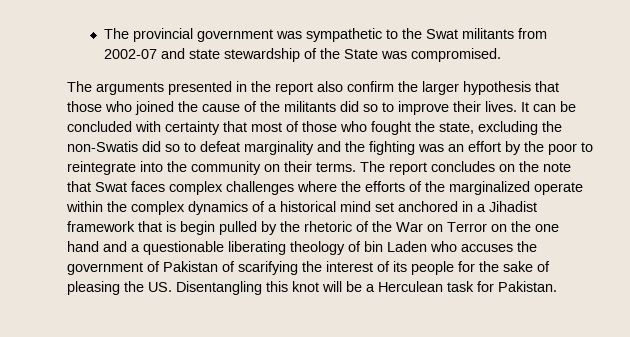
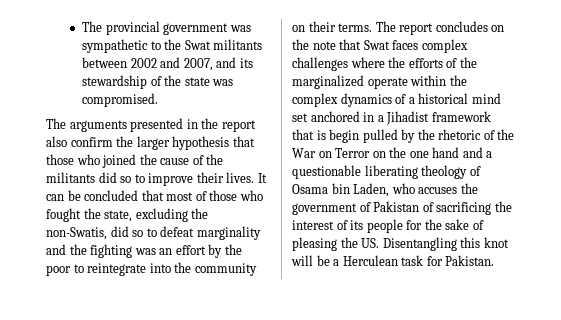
- The provincial government was sympathetic to the Swat militants from 2002-07 and state stewardship of the State was compromised.
+ The provincial government was sympathetic to the Swat militants between 2002 and 2007, and its stewardship of the state was compromised.
- It can be concluded with certainty that most of those who fought the state, excluding the non-Swatis did so to defeat marginality and the fighting was an effort by the poor to reintegrate into the community on their terms.
+ It can be concluded that most of those who fought the state, excluding the non-Swatis, did so to defeat marginality and the fighting was an effort by the poor to reintegrate into the community on their terms.
- The report concludes on the note that Swat faces complex challenges where the efforts of the marginalized operate within the complex dynamics of a historical mind set anchored in a Jihadist framework that is begin pulled by the rhetoric of the War on Terror on the one hand and a questionable liberating theology of bin Laden who accuses the government of Pakistan of scarifying the interest of its people for the sake of pleasing the US. Disentangling this knot will be a Herculean task for Pakistan.
+ The report concludes on the note that Swat faces complex challenges where the efforts of the marginalized operate within the complex dynamics of a historical mind set anchored in a Jihadist framework that is begin pulled by the rhetoric of the War on Terror on the one hand and a questionable liberating theology of Osama bin Laden, who accuses the government of Pakistan of sacrificing the interest of its people for the sake of pleasing the US. Disentangling this knot will be a Herculean task for Pakistan.

